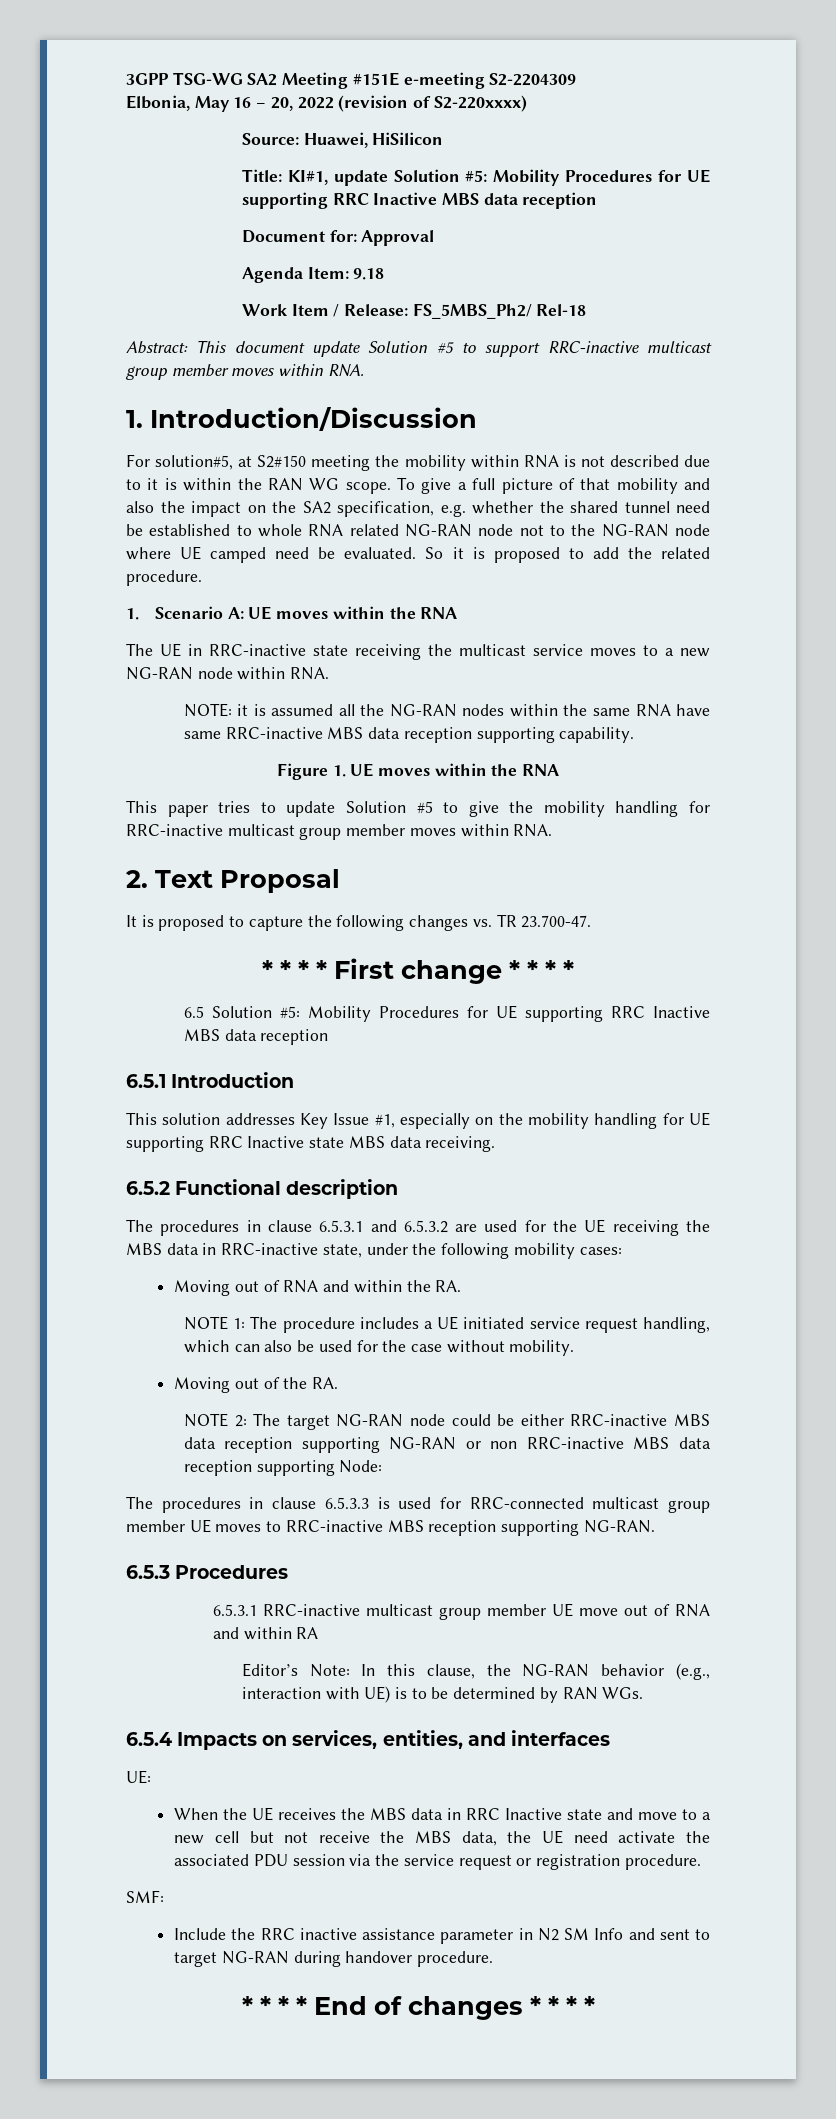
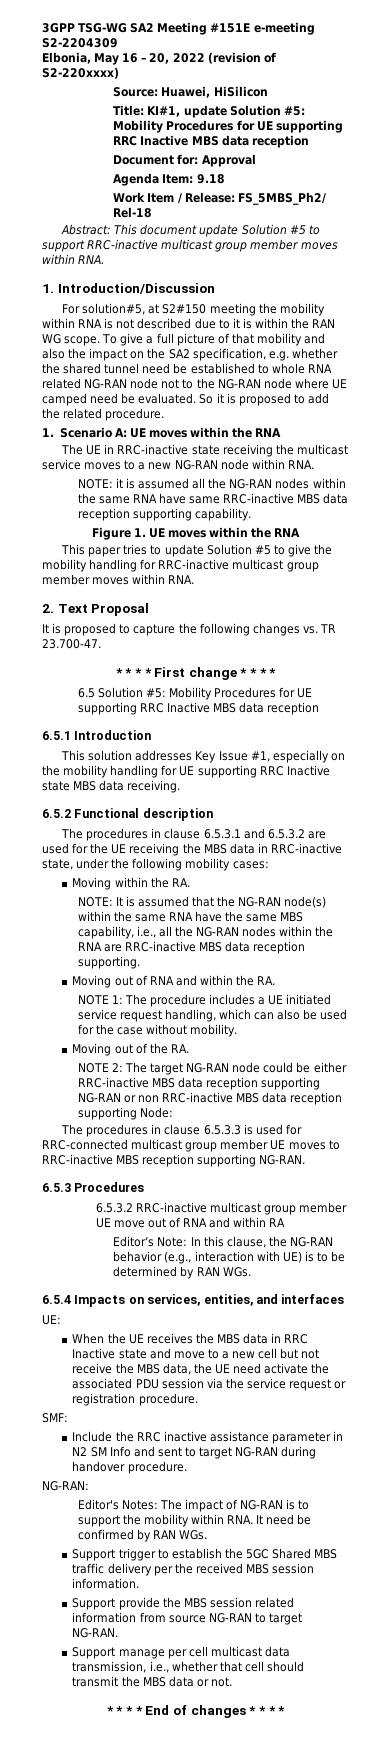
+ Moving within the RA.
+ NOTE: It is assumed that the NG-RAN node(s) within the same RNA have the same MBS capability, i.e., all the NG-RAN nodes within the RNA are RRC-inactive MBS data reception supporting.
- 6.5.3.1 RRC-inactive multicast group member UE move out of RNA and within RA
+ 6.5.3.2 RRC-inactive multicast group member UE move out of RNA and within RA
+ NG-RAN:
+ Editor's Notes: The impact of NG-RAN is to support the mobility within RNA. It need be confirmed by RAN WGs.
+ Support trigger to establish the 5GC Shared MBS traffic delivery per the received MBS session information.
+ Support provide the MBS session related information from source NG-RAN to target NG-RAN.
+ Support manage per cell multicast data transmission, i.e., whether that cell should transmit the MBS data or not.

